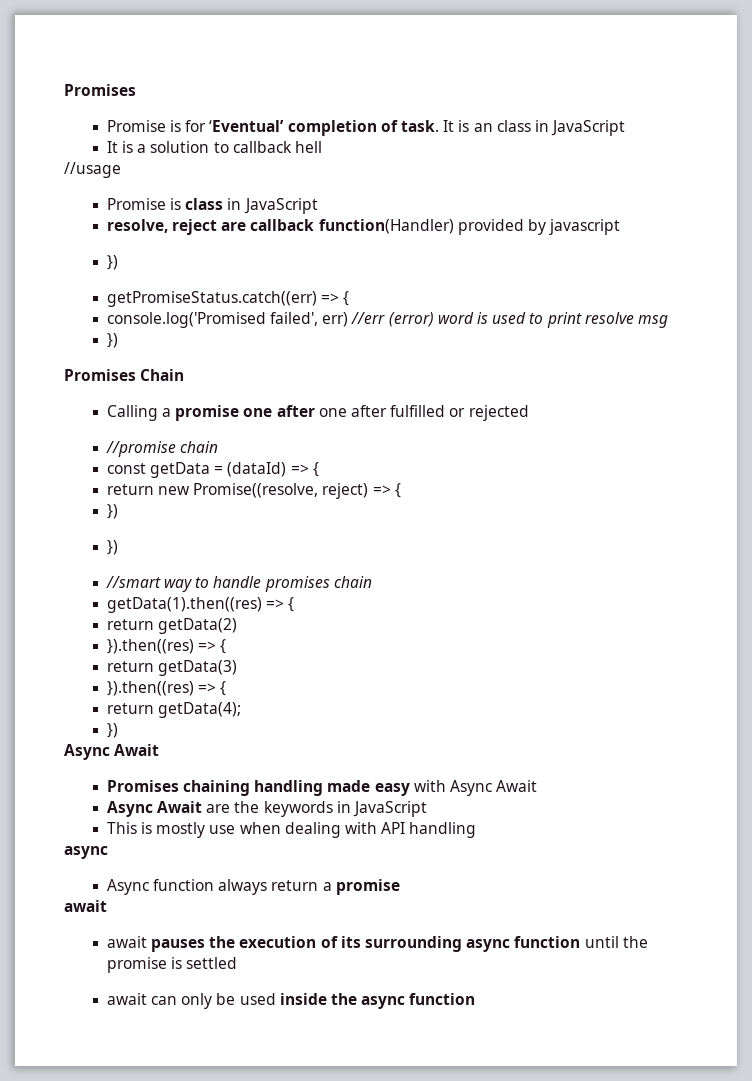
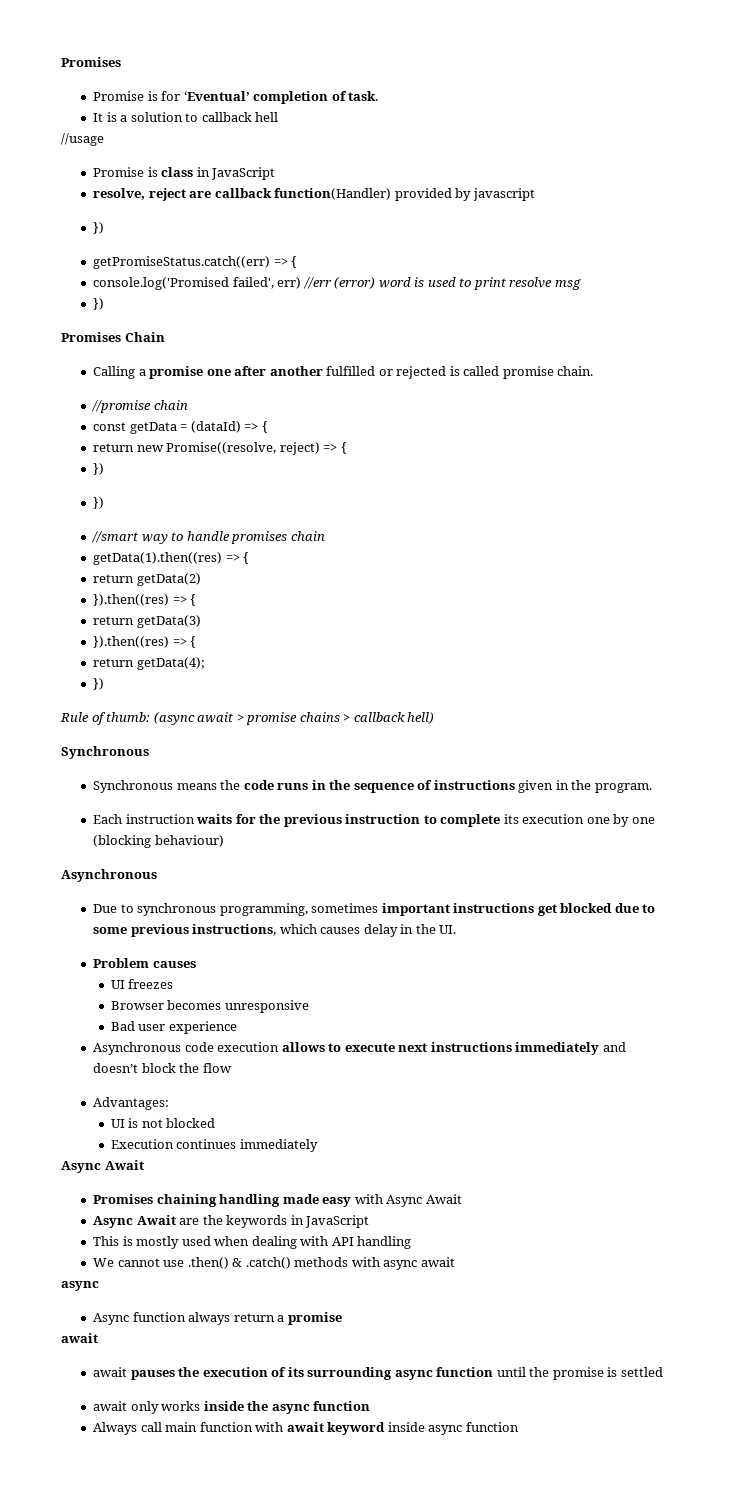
- It is an class in JavaScript
- Calling a promise one after one after fulfilled or rejected
+ Calling a promise one after another fulfilled or rejected is called promise chain.
+ Rule of thumb: (async await > promise chains > callback hell)
+ Synchronous
+ Synchronous means the code runs in the sequence of instructions given in the program.
+ Each instruction waits for the previous instruction to complete its execution one by one (blocking behaviour)
+ Asynchronous
+ Due to synchronous programming, sometimes important instructions get blocked due to some previous instructions, which causes delay in the UI.
+ Problem causes
+ UI freezes
+ Browser becomes unresponsive
+ Bad user experience
+ Asynchronous code execution allows to execute next instructions immediately and doesn’t block the flow
+ Advantages:
+ UI is not blocked
+ Execution continues immediately
- This is mostly use when dealing with API handling
+ This is mostly used when dealing with API handling
+ We cannot use .then() & .catch() methods with async await
- await can only be used inside the async function
+ await only works inside the async function
+ Always call main function with await keyword inside async function

